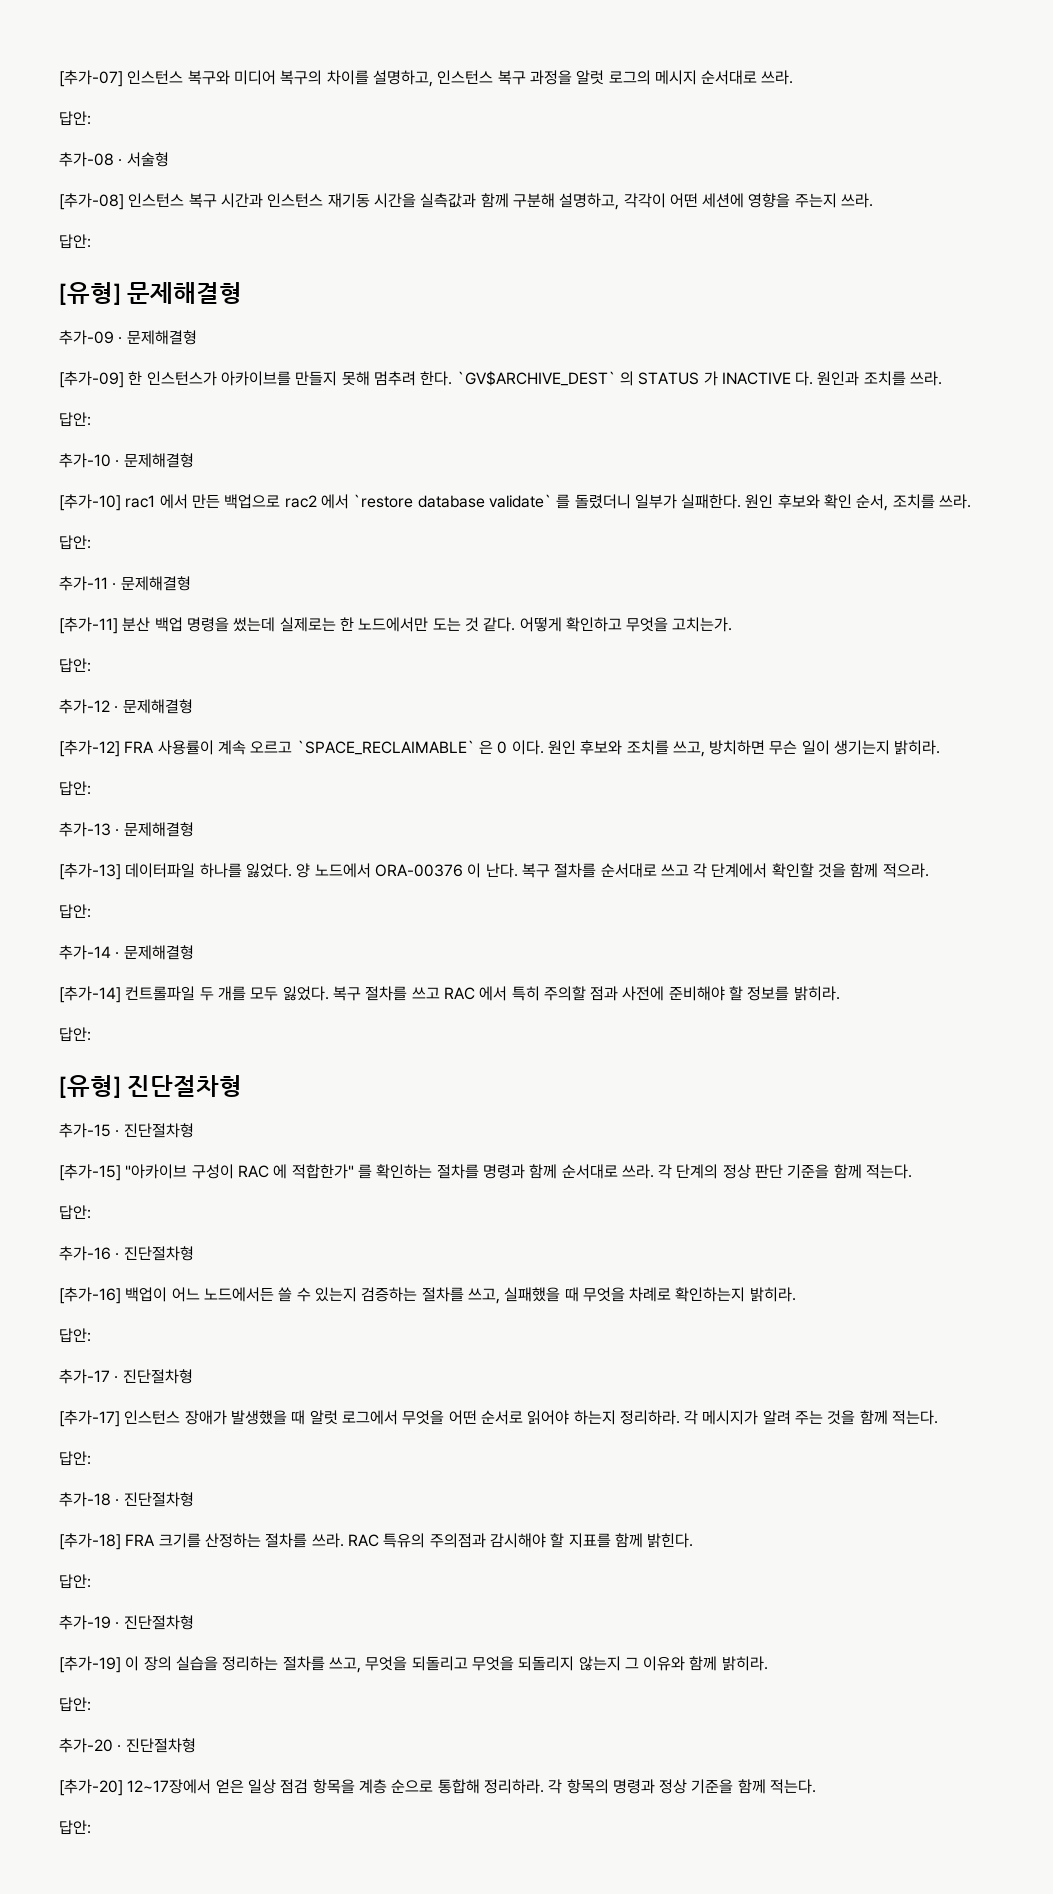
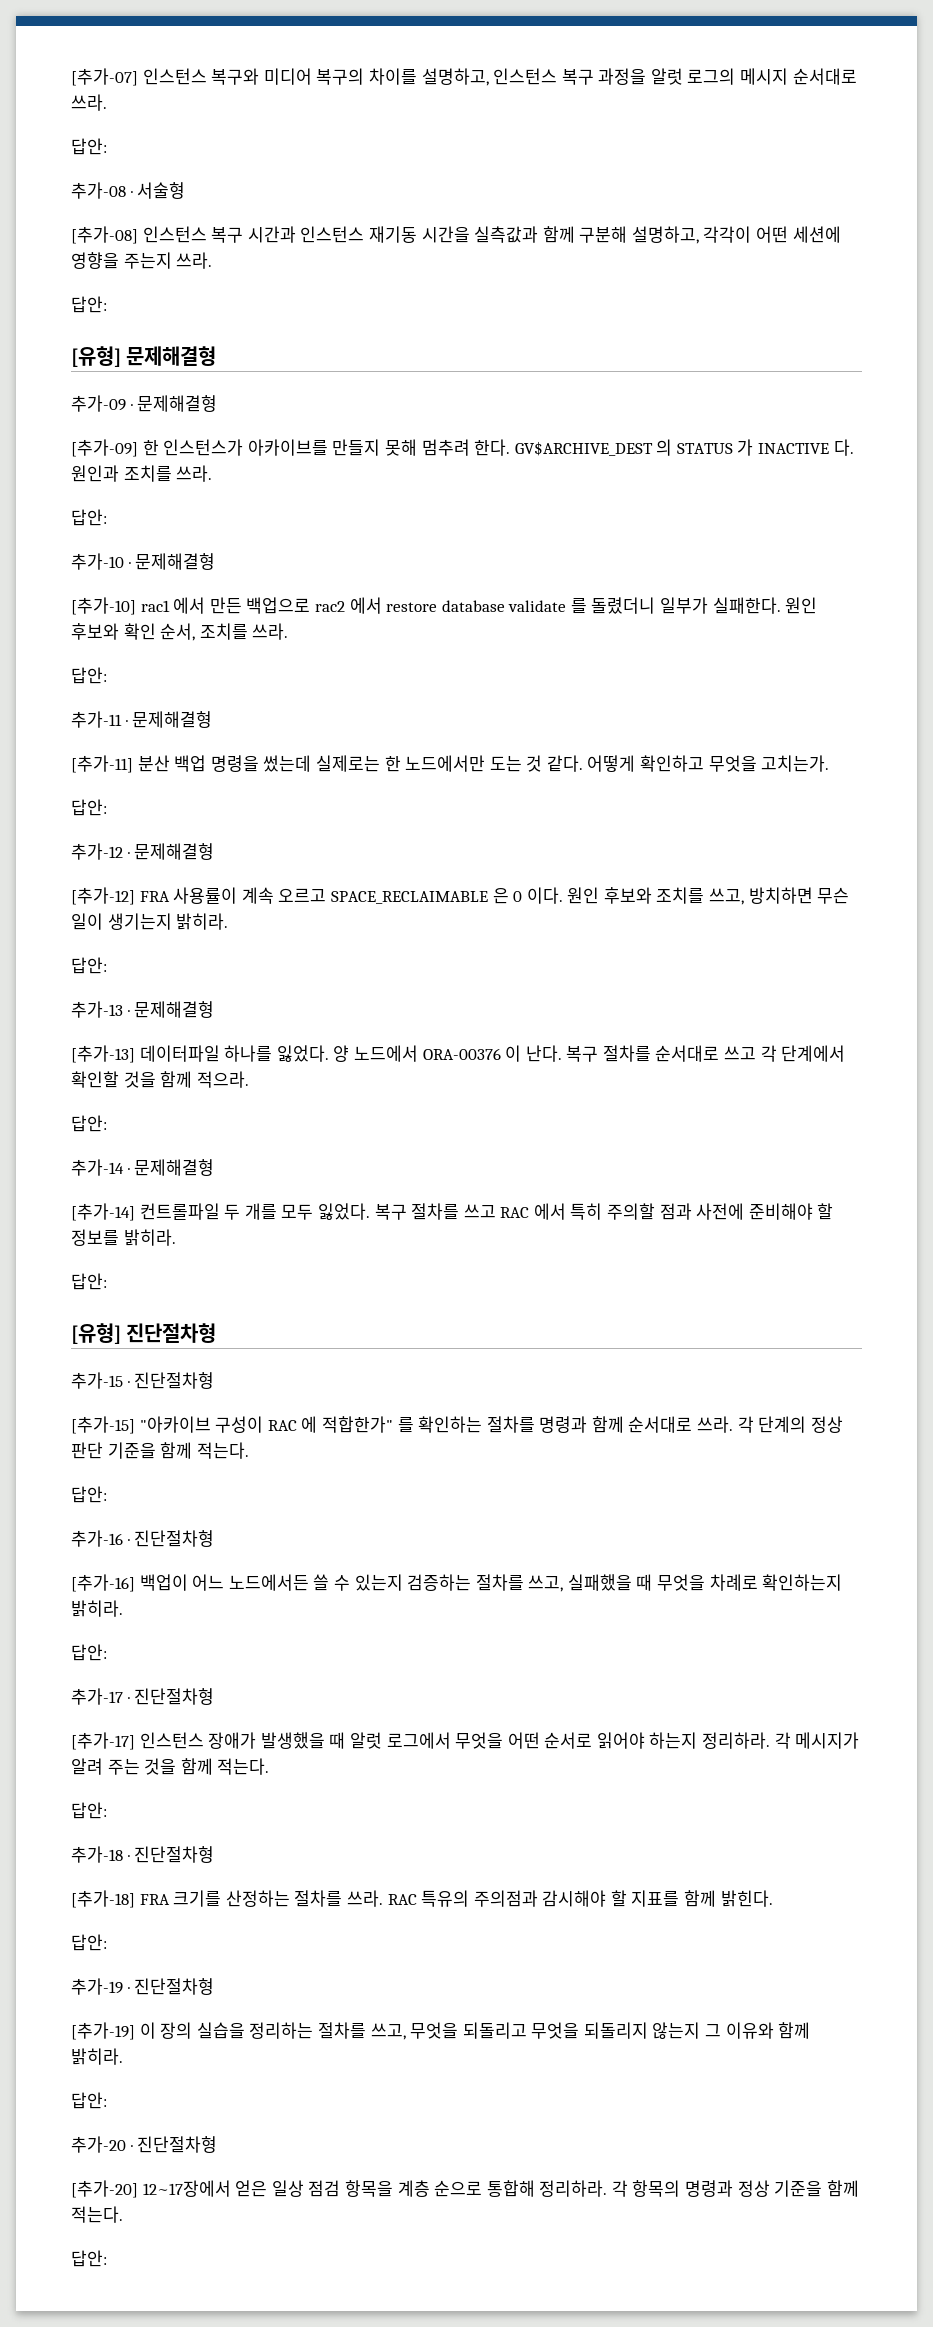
- `GV$ARCHIVE_DEST` 의 STATUS 가 INACTIVE 다.
+ GV$ARCHIVE_DEST 의 STATUS 가 INACTIVE 다.
- [추가-10] rac1 에서 만든 백업으로 rac2 에서 `restore database validate` 를 돌렸더니 일부가 실패한다.
+ [추가-10] rac1 에서 만든 백업으로 rac2 에서 restore database validate 를 돌렸더니 일부가 실패한다.
- [추가-12] FRA 사용률이 계속 오르고 `SPACE_RECLAIMABLE` 은 0 이다.
+ [추가-12] FRA 사용률이 계속 오르고 SPACE_RECLAIMABLE 은 0 이다.

